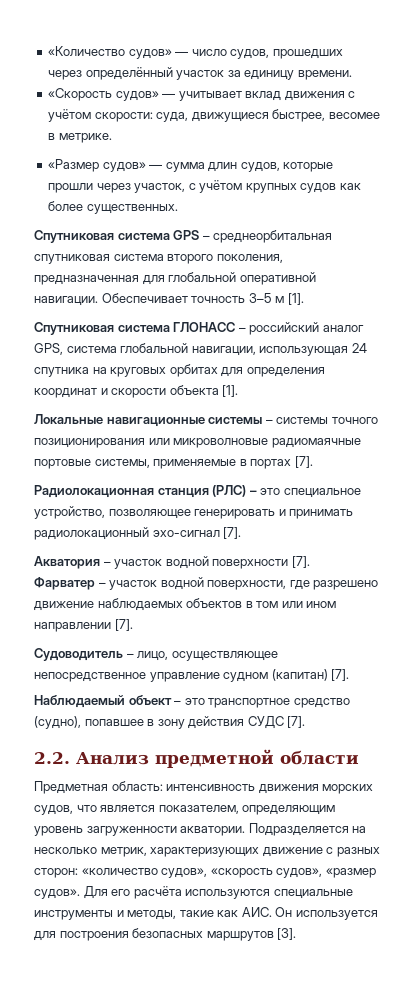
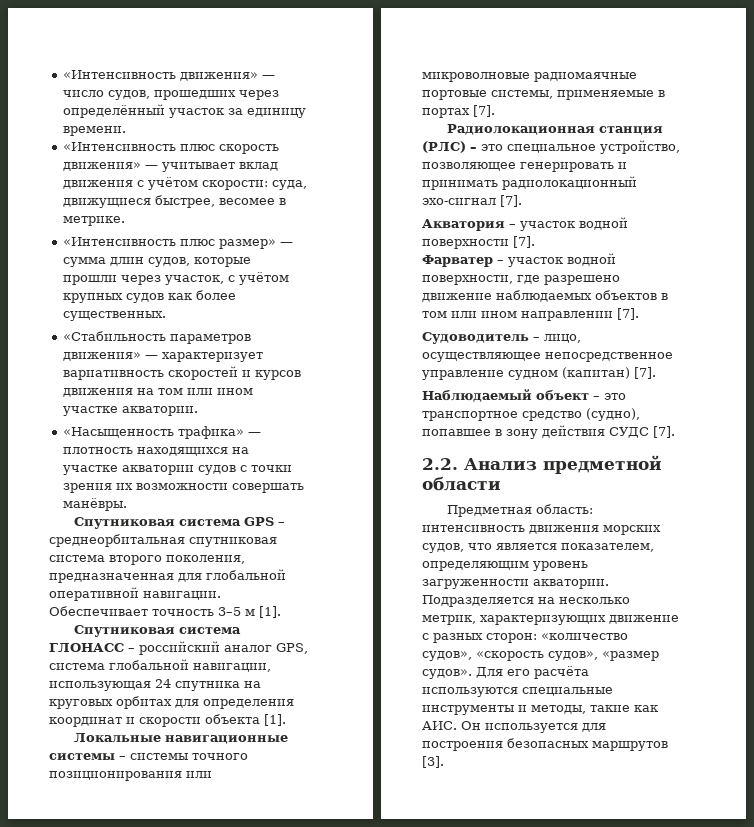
- «Количество судов» — число судов, прошедших через определённый участок за единицу времени.
+ «Интенсивность движения» — число судов, прошедших через определённый участок за единицу времени.
- «Скорость судов» — учитывает вклад движения с учётом скорости: суда, движущиеся быстрее, весомее в метрике.
+ «Интенсивность плюс скорость движения» — учитывает вклад движения с учётом скорости: суда, движущиеся быстрее, весомее в метрике.
- «Размер судов» — сумма длин судов, которые прошли через участок, с учётом крупных судов как более существенных.
+ «Интенсивность плюс размер» — сумма длин судов, которые прошли через участок, с учётом крупных судов как более существенных.
+ «Стабильность параметров движения» — характеризует вариативность скоростей и курсов движения на том или ином участке акватории.
+ «Насыщенность трафика» — плотность находящихся на участке акватории судов с точки зрения их возможности совершать манёвры.

